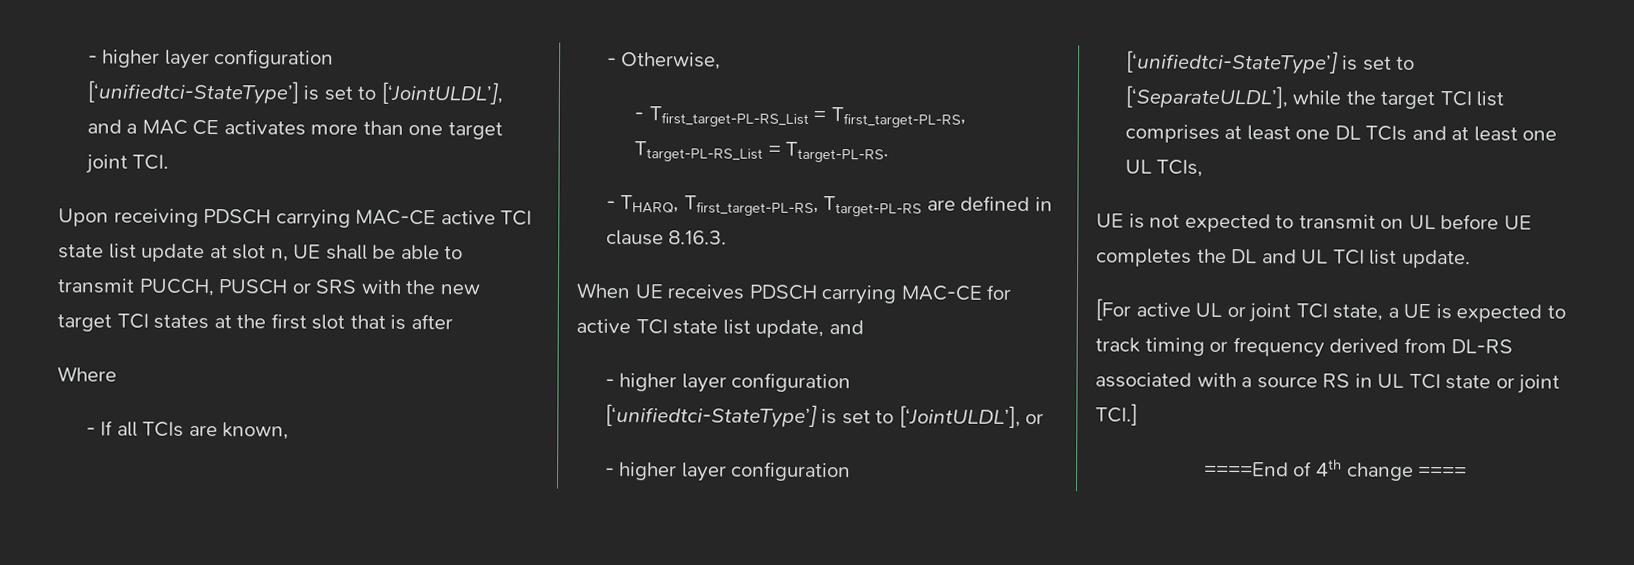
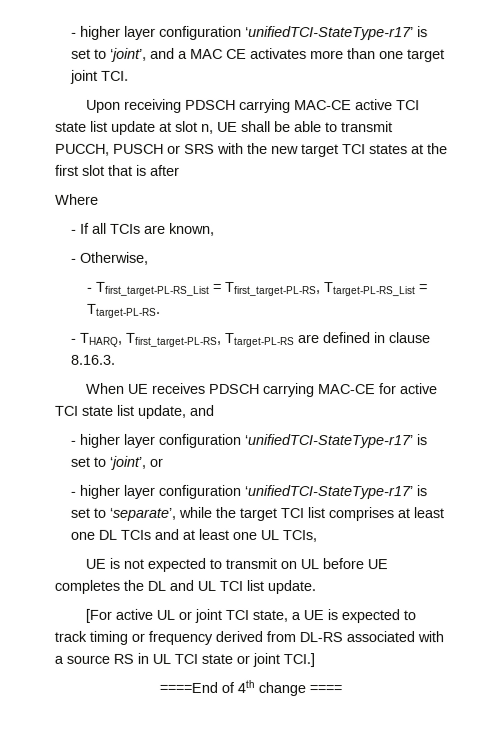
- - higher layer configuration [‘unifiedtci-StateType’] is set to [‘JointULDL’], and a MAC CE activates more than one target joint TCI.
+ - higher layer configuration ‘unifiedTCI-StateType-r17’ is set to ‘joint’, and a MAC CE activates more than one target joint TCI.
- - higher layer configuration [‘unifiedtci-StateType’] is set to [‘JointULDL’], or
+ - higher layer configuration ‘unifiedTCI-StateType-r17’ is set to ‘joint’, or
- - higher layer configuration [‘unifiedtci-StateType’] is set to [‘SeparateULDL’], while the target TCI list comprises at least one DL TCIs and at least one UL TCIs,
+ - higher layer configuration ‘unifiedTCI-StateType-r17’ is set to ‘separate’, while the target TCI list comprises at least one DL TCIs and at least one UL TCIs,

